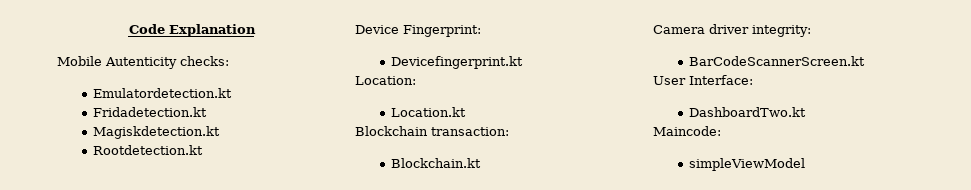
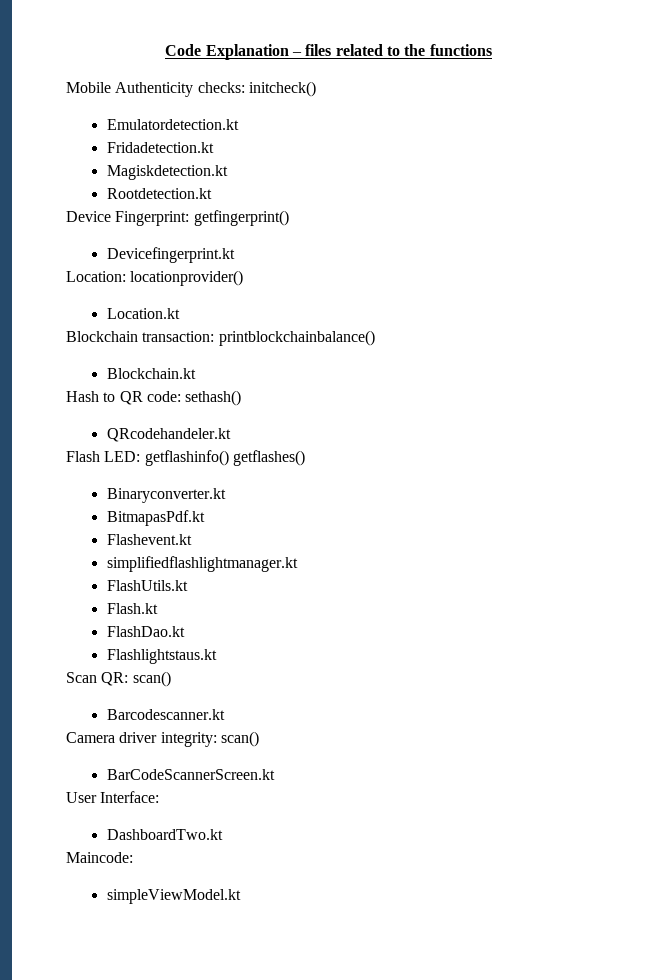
- Code Explanation
+ Code Explanation – files related to the functions
- Mobile Autenticity checks:
+ Mobile Authenticity checks: initcheck()
- Device Fingerprint:
+ Device Fingerprint: getfingerprint()
- Location:
+ Location: locationprovider()
- Blockchain transaction:
+ Blockchain transaction: printblockchainbalance()
+ Hash to QR code: sethash()
+ QRcodehandeler.kt
+ Flash LED: getflashinfo() getflashes()
+ Binaryconverter.kt
+ BitmapasPdf.kt
+ Flashevent.kt
+ simplifiedflashlightmanager.kt
+ FlashUtils.kt
+ Flash.kt
+ FlashDao.kt
+ Flashlightstaus.kt
+ Scan QR: scan()
+ Barcodescanner.kt
- Camera driver integrity:
+ Camera driver integrity: scan()
- simpleViewModel
+ simpleViewModel.kt

